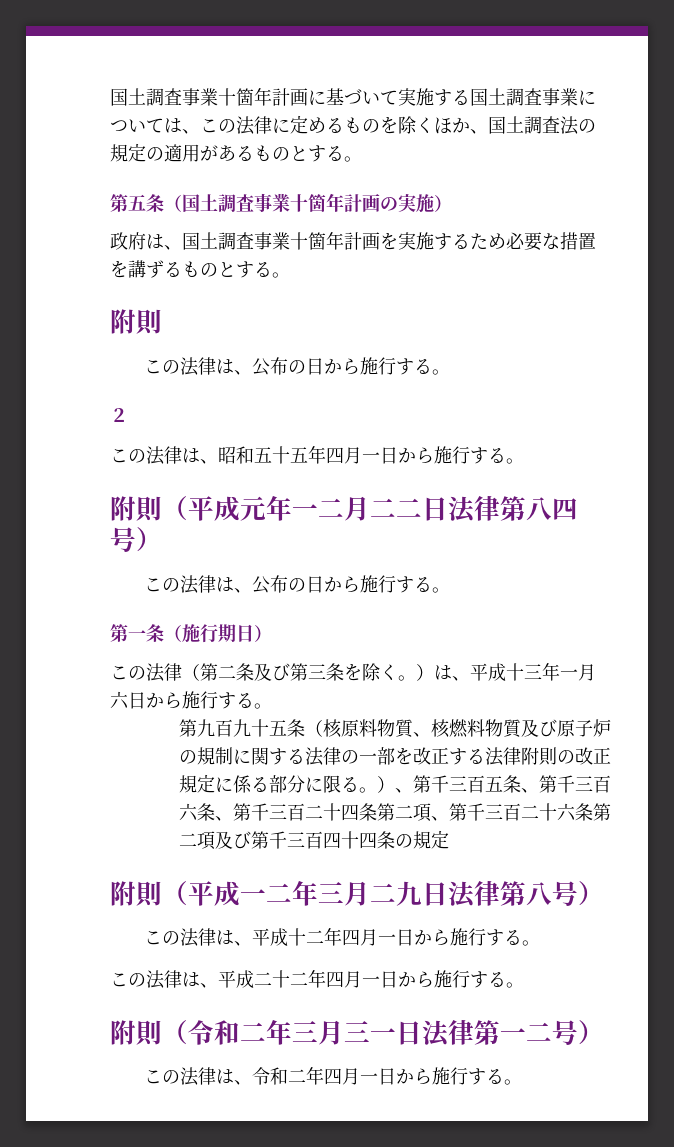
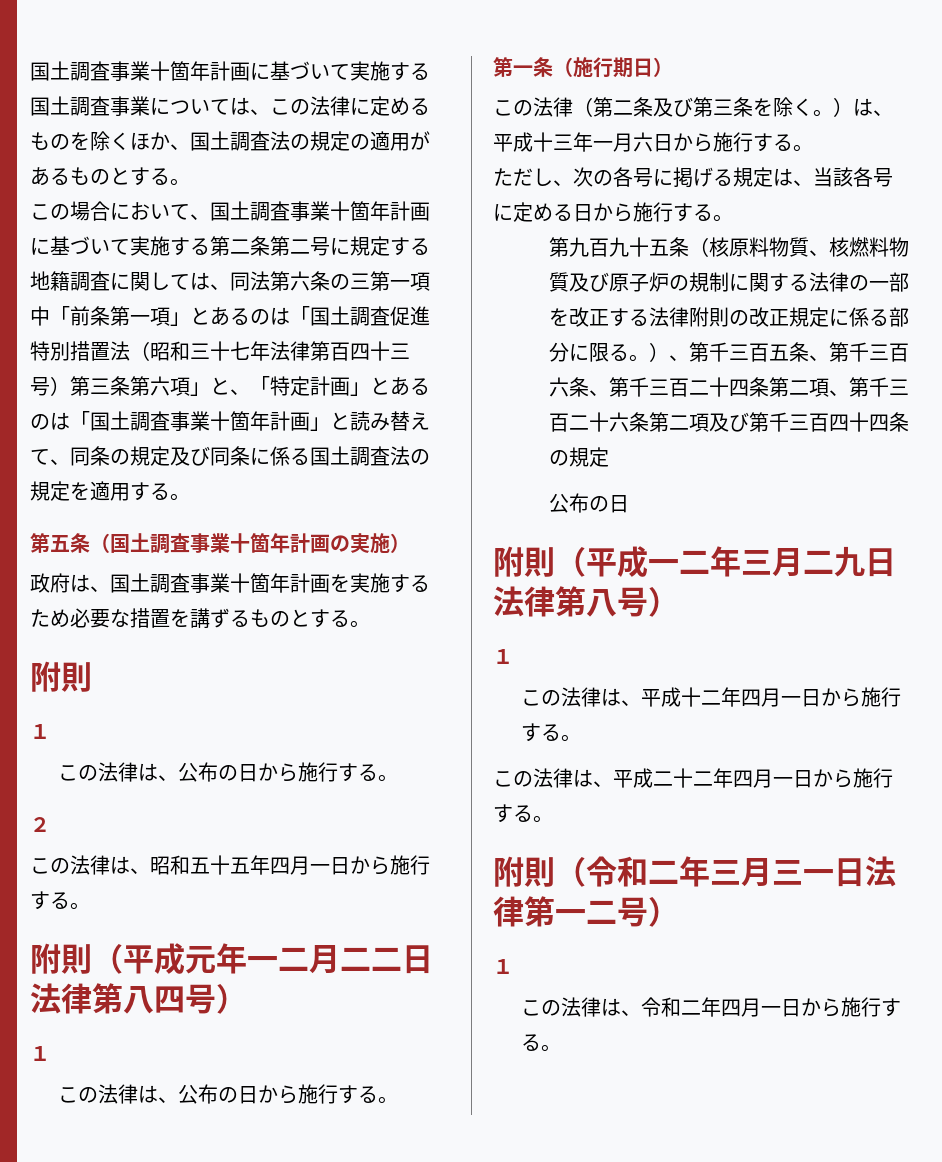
+ この場合において、国土調査事業十箇年計画に基づいて実施する第二条第二号に規定する地籍調査に関しては、同法第六条の三第一項中「前条第一項」とあるのは「国土調査促進特別措置法（昭和三十七年法律第百四十三号）第三条第六項」と、「特定計画」とあるのは「国土調査事業十箇年計画」と読み替えて、同条の規定及び同条に係る国土調査法の規定を適用する。
  政府は、国土調査事業十箇年計画を実施するため必要な措置を講ずるものとする。
  附則
+ １
  附則（平成元年一二月二二日法律第八四号）
+ １
+ ただし、次の各号に掲げる規定は、当該各号に定める日から施行する。
  第九百九十五条（核原料物質、核燃料物質及び原子炉の規制に関する法律の一部を改正する法律附則の改正規定に係る部分に限る。）、第千三百五条、第千三百六条、第千三百二十四条第二項、第千三百二十六条第二項及び第千三百四十四条の規定
+ 公布の日
  附則（平成一二年三月二九日法律第八号）
+ １
  附則（令和二年三月三一日法律第一二号）
+ １

